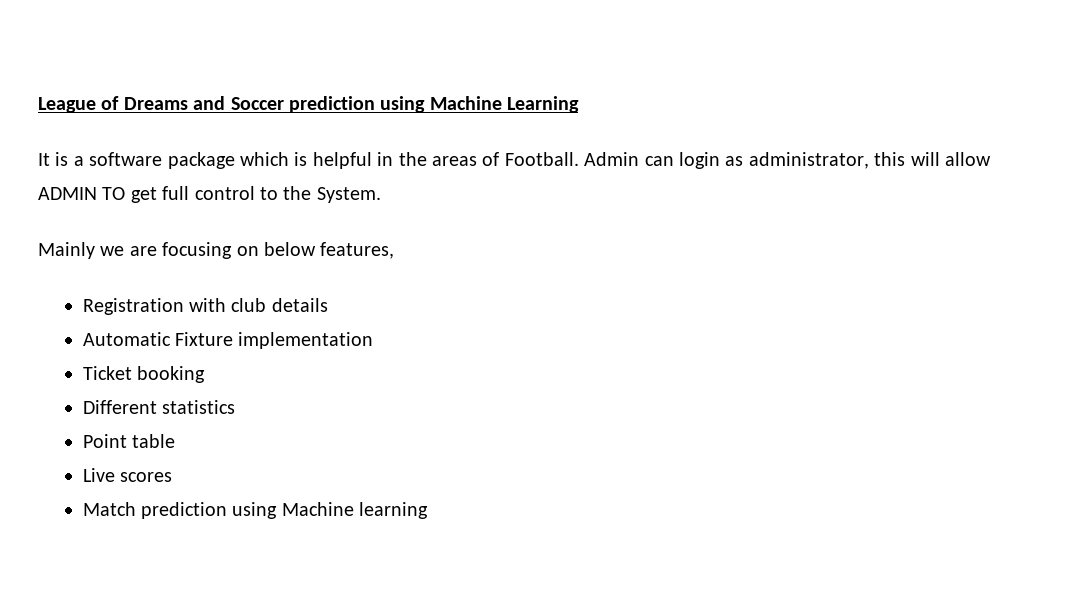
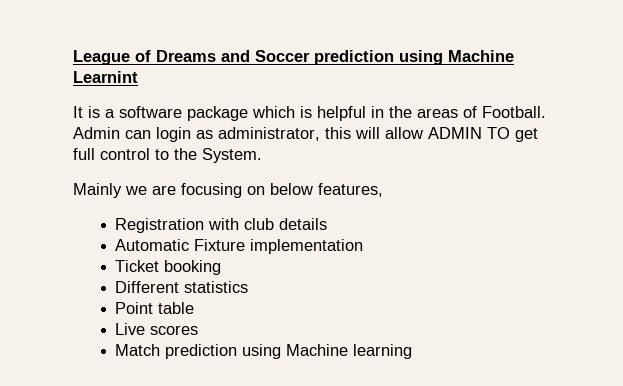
- League of Dreams and Soccer prediction using Machine Learning
+ League of Dreams and Soccer prediction using Machine Learnint

